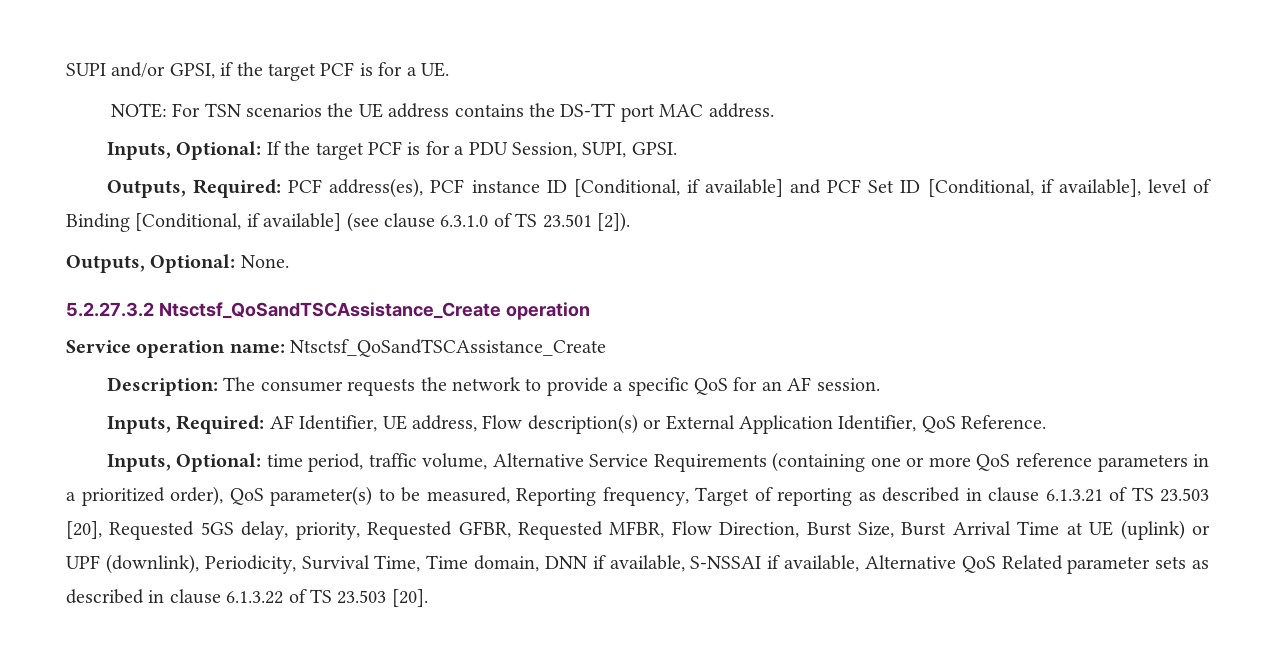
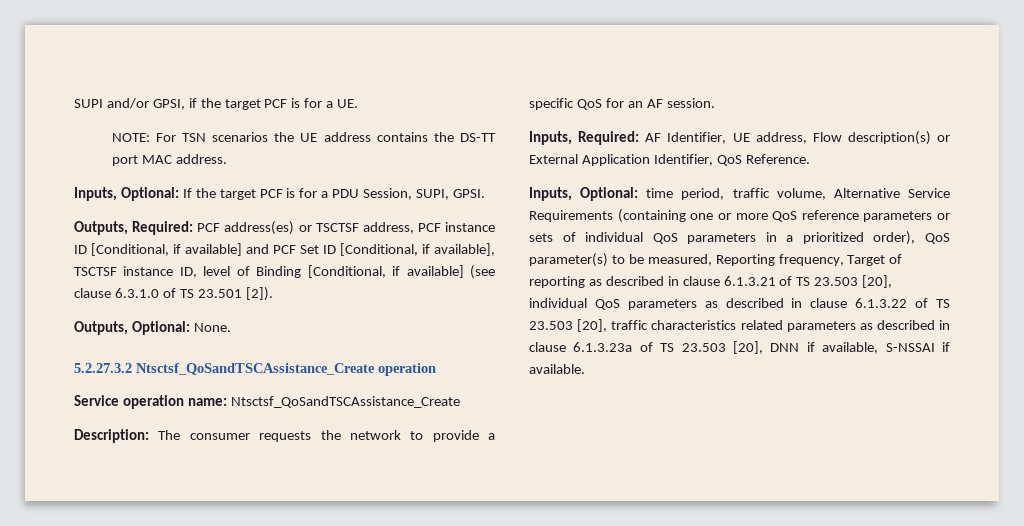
- Outputs, Required: PCF address(es), PCF instance ID [Conditional, if available] and PCF Set ID [Conditional, if available], level of Binding [Conditional, if available] (see clause 6.3.1.0 of TS 23.501 [2]).
+ Outputs, Required: PCF address(es) or TSCTSF address, PCF instance ID [Conditional, if available] and PCF Set ID [Conditional, if available], TSCTSF instance ID, level of Binding [Conditional, if available] (see clause 6.3.1.0 of TS 23.501 [2]).
- Inputs, Optional: time period, traffic volume, Alternative Service Requirements (containing one or more QoS reference parameters in a prioritized order), QoS parameter(s) to be measured, Reporting frequency, Target of reporting as described in clause 6.1.3.21 of TS 23.503 [20], Requested 5GS delay, priority, Requested GFBR, Requested MFBR, Flow Direction, Burst Size, Burst Arrival Time at UE (uplink) or UPF (downlink), Periodicity, Survival Time, Time domain, DNN if available, S-NSSAI if available, Alternative QoS Related parameter sets as described in clause 6.1.3.22 of TS 23.503 [20].
+ Inputs, Optional: time period, traffic volume, Alternative Service Requirements (containing one or more QoS reference parameters or sets of individual QoS parameters in a prioritized order), QoS parameter(s) to be measured, Reporting frequency, Target of reporting as described in clause 6.1.3.21 of TS 23.503 [20], individual QoS parameters as described in clause 6.1.3.22 of TS 23.503 [20], traffic characteristics related parameters as described in clause 6.1.3.23a of TS 23.503 [20], DNN if available, S-NSSAI if available.

